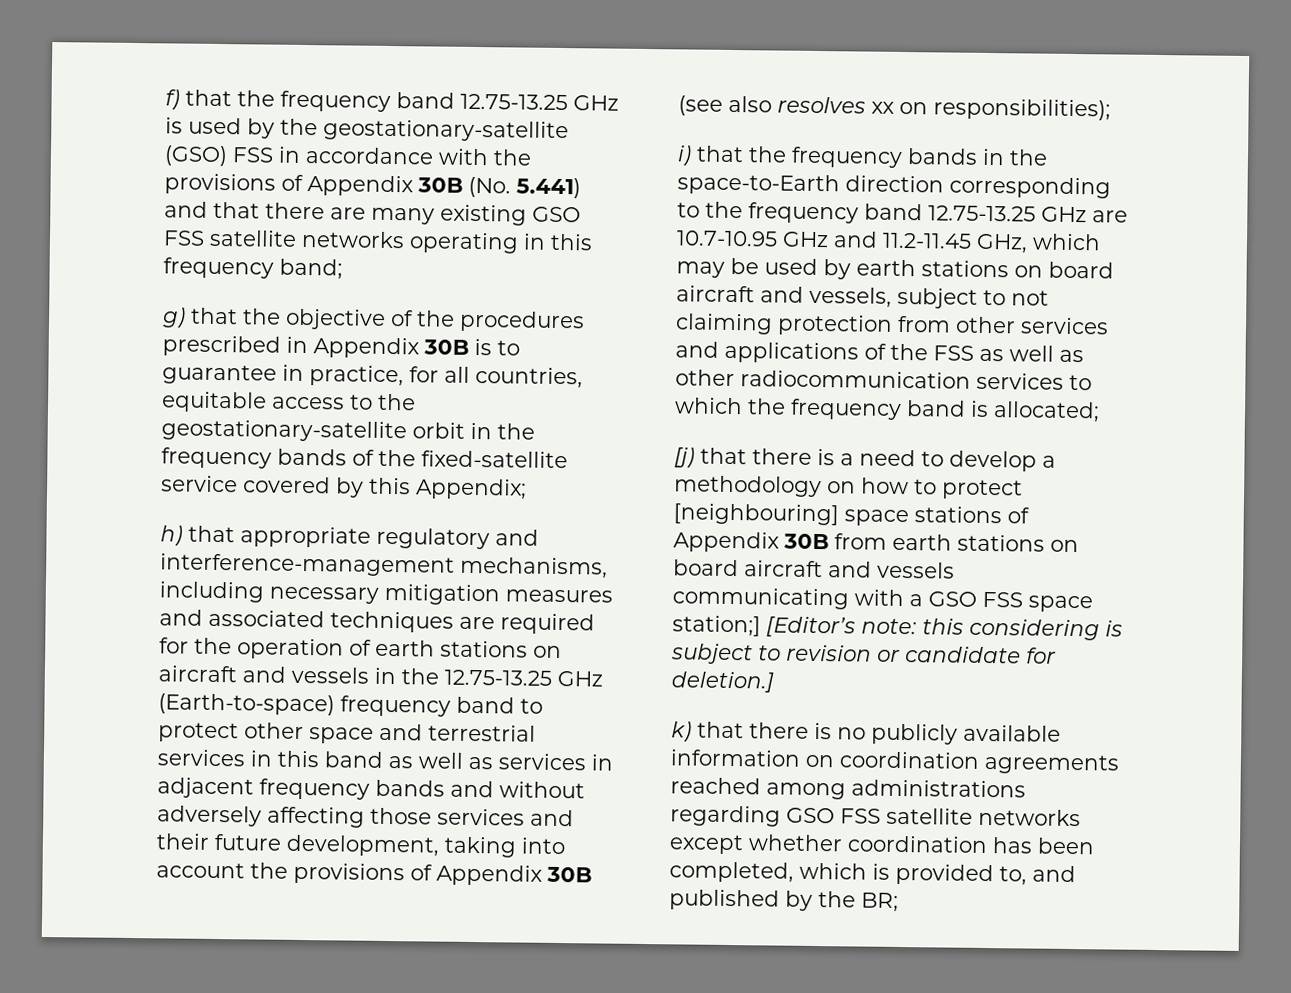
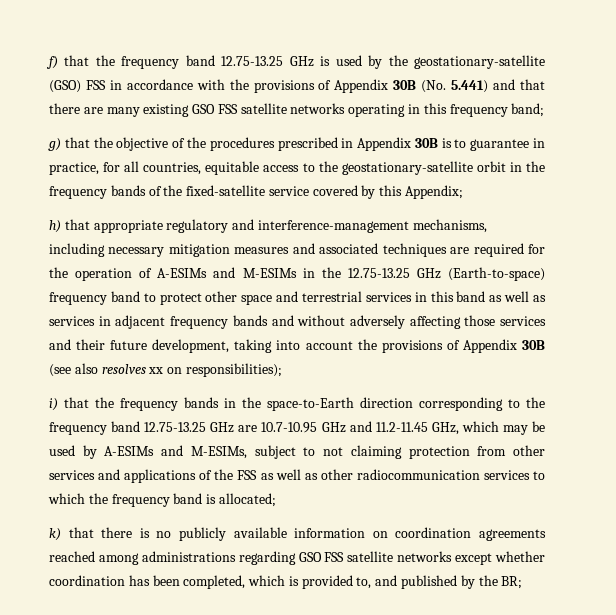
- h) that appropriate regulatory and interference-management mechanisms, including necessary mitigation measures and associated techniques are required for the operation of earth stations on aircraft and vessels in the 12.75-13.25 GHz (Earth-to-space) frequency band to protect other space and terrestrial services in this band as well as services in adjacent frequency bands and without adversely affecting those services and their future development, taking into account the provisions of Appendix 30B (see also resolves xx on responsibilities);
+ h) that appropriate regulatory and interference-management mechanisms, including necessary mitigation measures and associated techniques are required for the operation of A-ESIMs and M-ESIMs in the 12.75-13.25 GHz (Earth-to-space) frequency band to protect other space and terrestrial services in this band as well as services in adjacent frequency bands and without adversely affecting those services and their future development, taking into account the provisions of Appendix 30B (see also resolves xx on responsibilities);
- i) that the frequency bands in the space-to-Earth direction corresponding to the frequency band 12.75-13.25 GHz are 10.7-10.95 GHz and 11.2-11.45 GHz, which may be used by earth stations on board aircraft and vessels, subject to not claiming protection from other services and applications of the FSS as well as other radiocommunication services to which the frequency band is allocated;
+ i) that the frequency bands in the space-to-Earth direction corresponding to the frequency band 12.75-13.25 GHz are 10.7-10.95 GHz and 11.2-11.45 GHz, which may be used by A-ESIMs and M-ESIMs, subject to not claiming protection from other services and applications of the FSS as well as other radiocommunication services to which the frequency band is allocated;
- [j) that there is a need to develop a methodology on how to protect [neighbouring] space stations of Appendix 30B from earth stations on board aircraft and vessels communicating with a GSO FSS space station;] [Editor’s note: this considering is subject to revision or candidate for deletion.]

